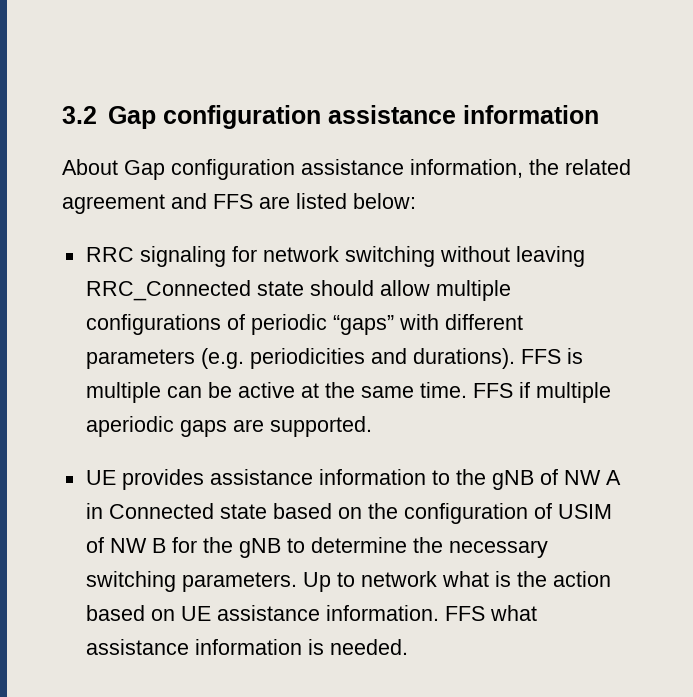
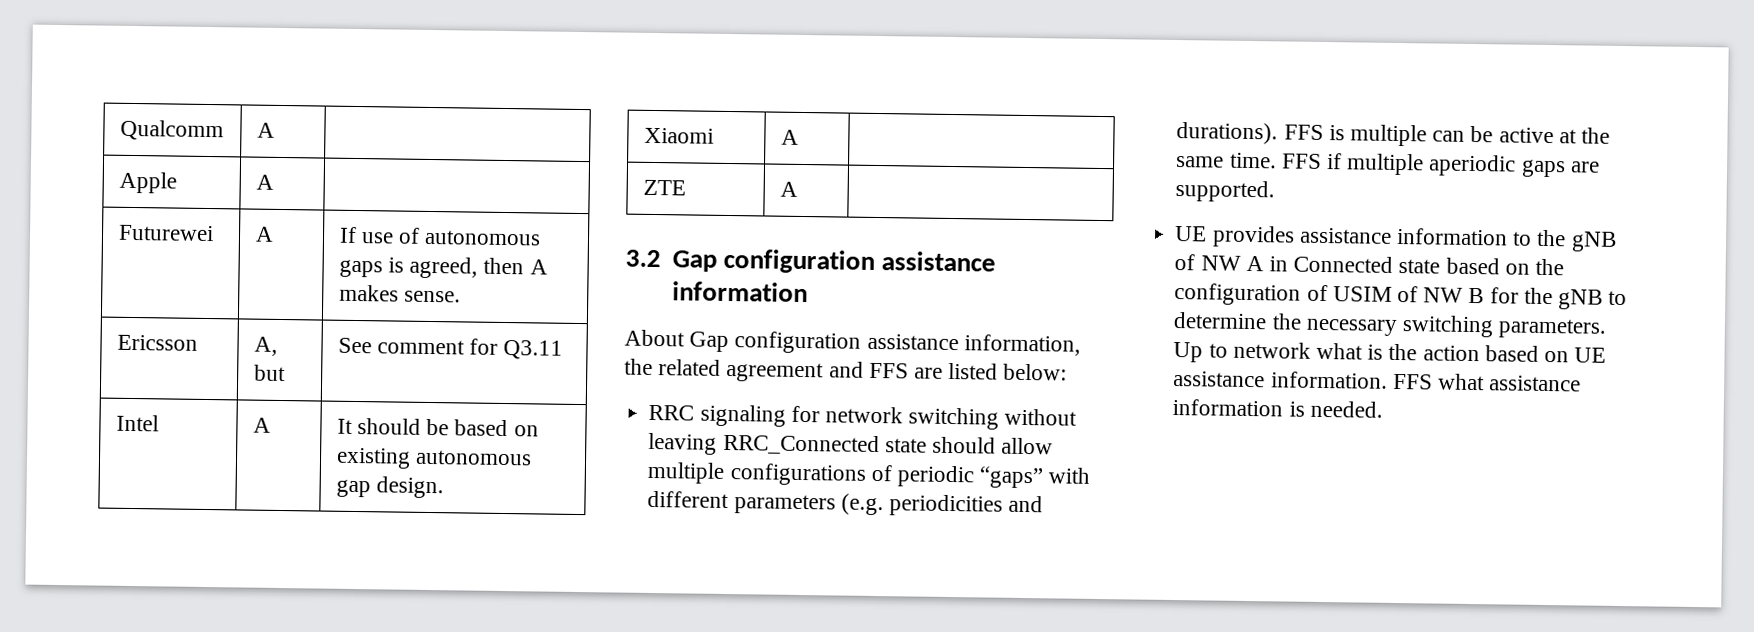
+ Qualcomm | A |
+ Apple | A |
+ Futurewei | A | If use of autonomous gaps is agreed, then A makes sense.
+ Ericsson | A, but | See comment for Q3.11
+ Intel | A | It should be based on existing autonomous gap design.
+ Xiaomi | A |
+ ZTE | A |

